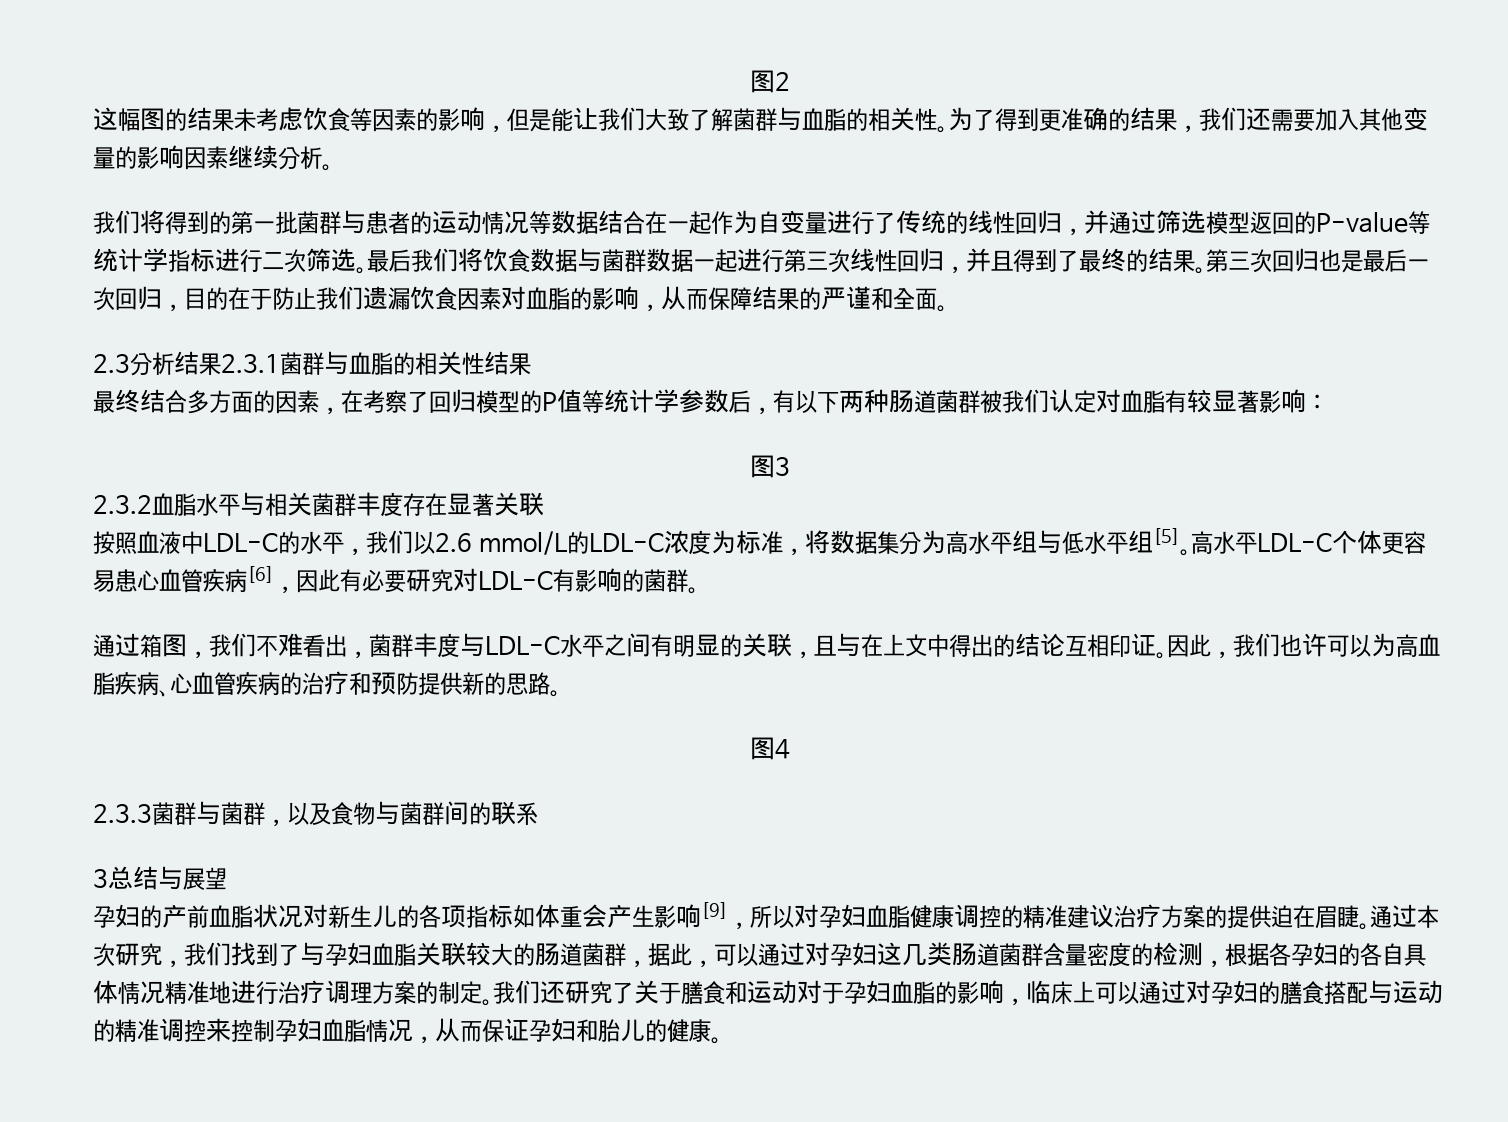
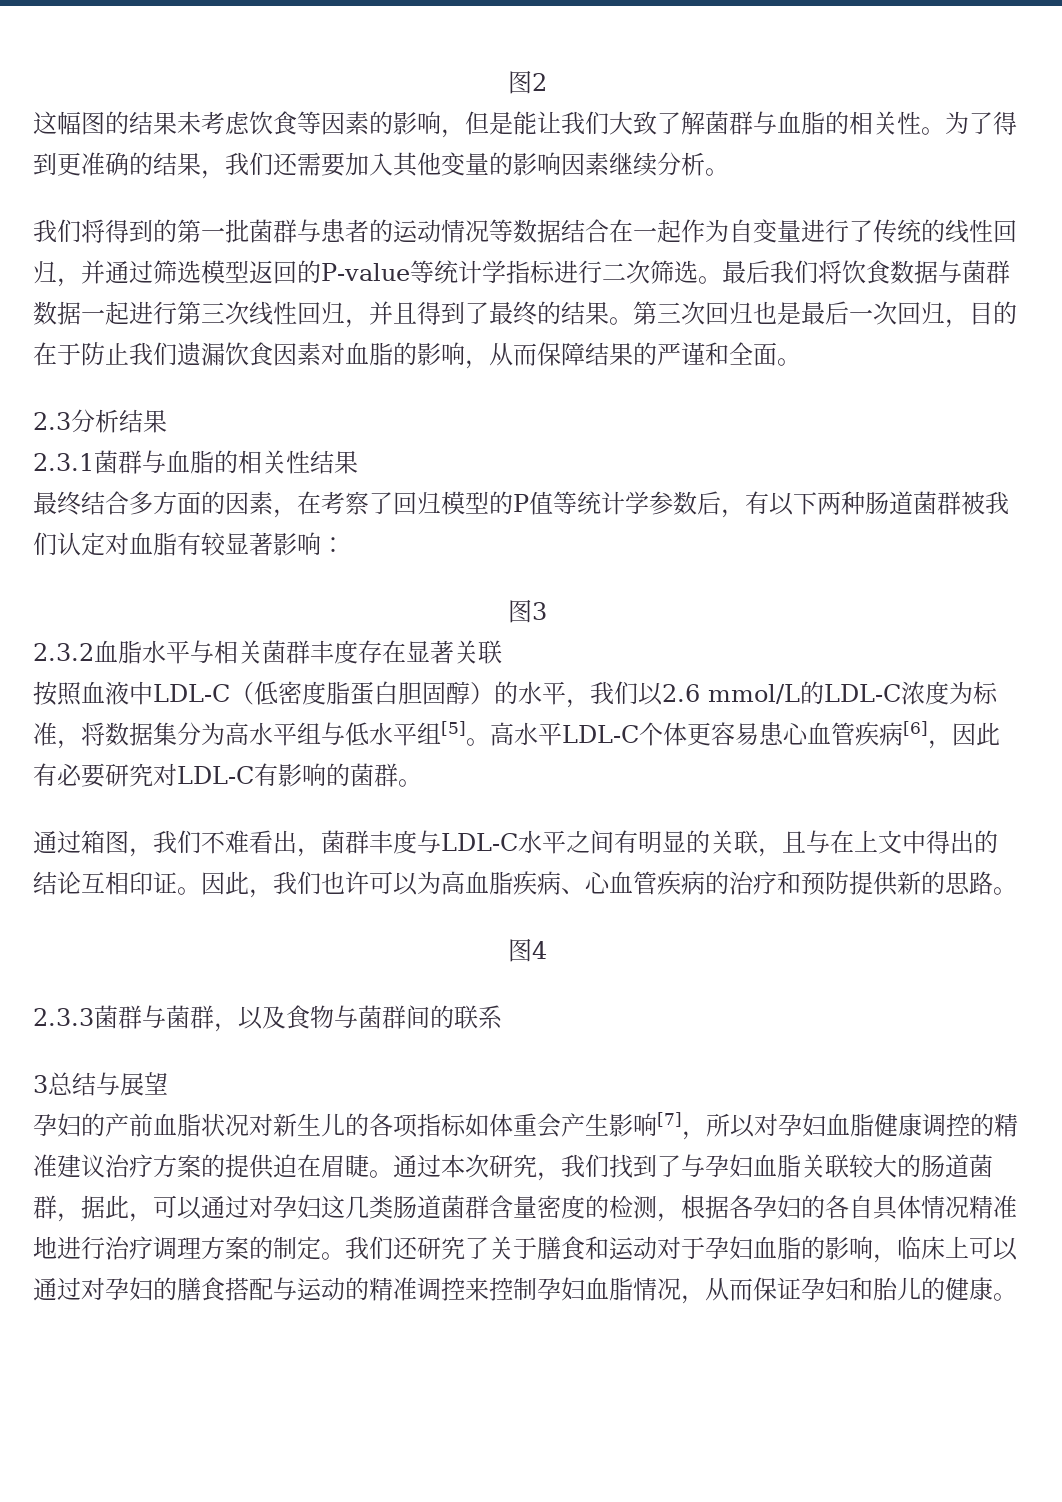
- 2.3分析结果2.3.1菌群与血脂的相关性结果
+ 2.3分析结果
+ 2.3.1菌群与血脂的相关性结果
- 按照血液中LDL-C的水平，我们以2.6 mmol/L的LDL-C浓度为标准，将数据集分为高水平组与低水平组[5]。
+ 按照血液中LDL-C（低密度脂蛋白胆固醇）的水平，我们以2.6 mmol/L的LDL-C浓度为标准，将数据集分为高水平组与低水平组[5]。
- 孕妇的产前血脂状况对新生儿的各项指标如体重会产生影响[9]，所以对孕妇血脂健康调控的精准建议治疗方案的提供迫在眉睫。
+ 孕妇的产前血脂状况对新生儿的各项指标如体重会产生影响[7]，所以对孕妇血脂健康调控的精准建议治疗方案的提供迫在眉睫。

